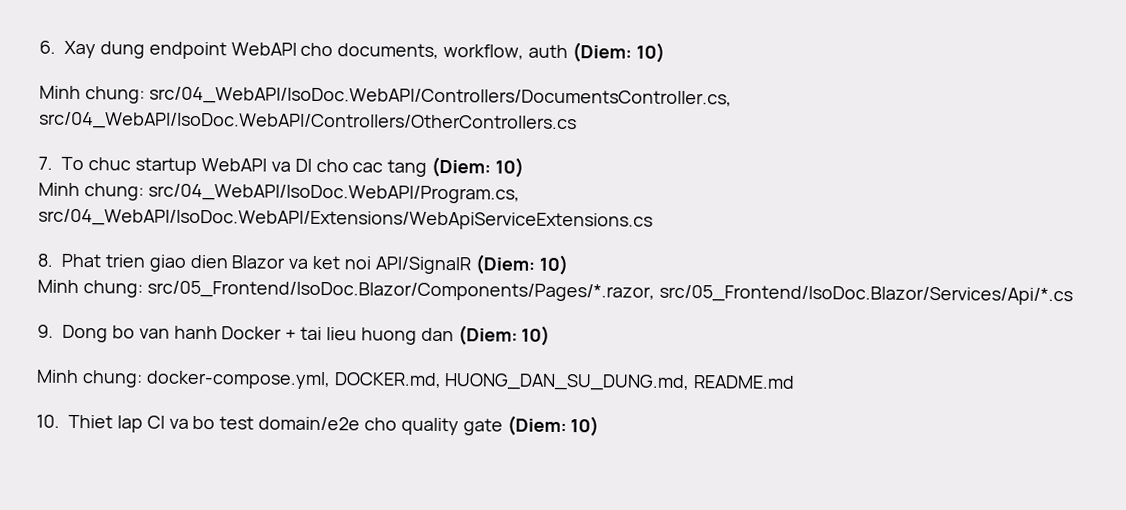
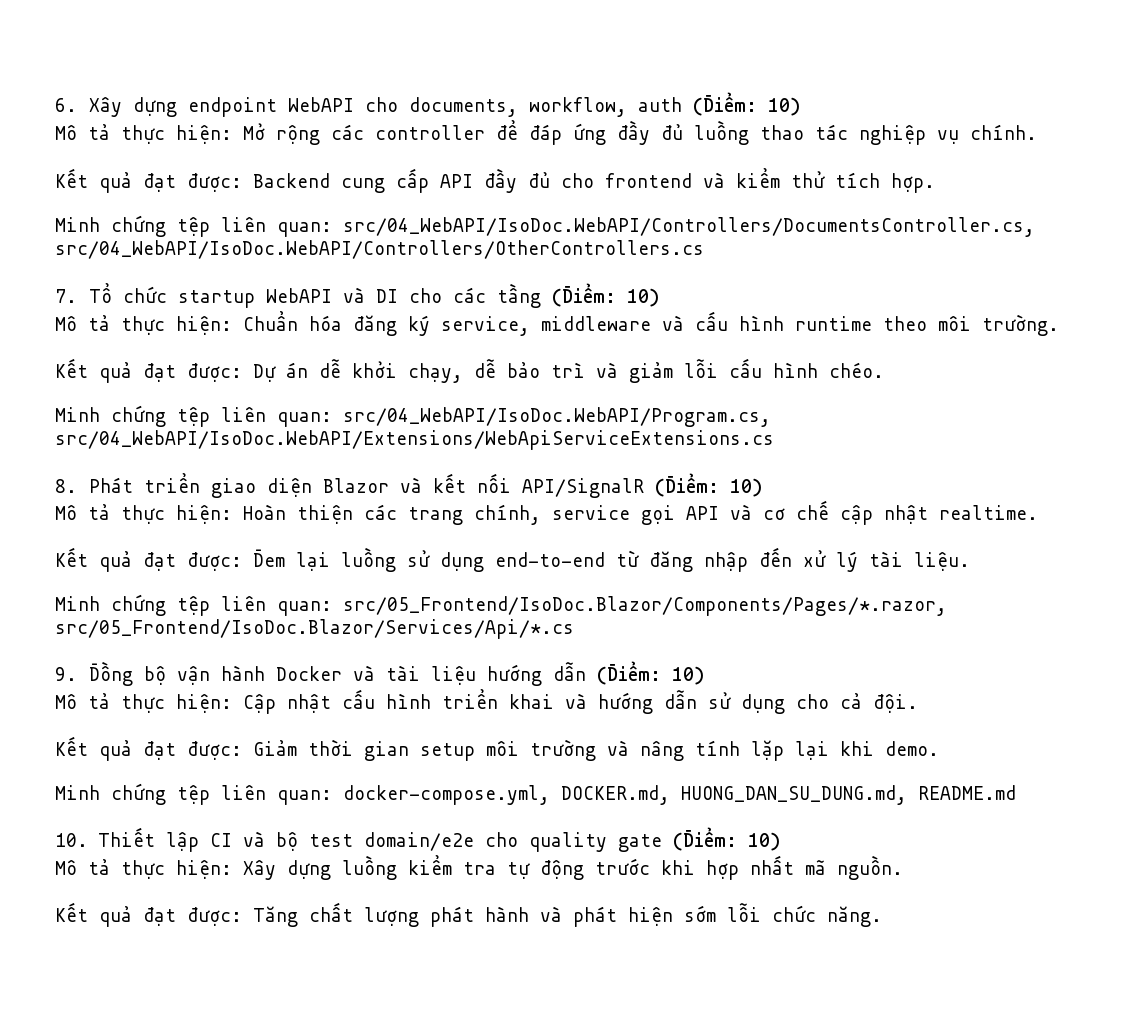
- 6. Xay dung endpoint WebAPI cho documents, workflow, auth (Diem: 10)
- Minh chung: src/04_WebAPI/IsoDoc.WebAPI/Controllers/DocumentsController.cs, src/04_WebAPI/IsoDoc.WebAPI/Controllers/OtherControllers.cs
+ 6. Xây dựng endpoint WebAPI cho documents, workflow, auth (Điểm: 10)
+ Mô tả thực hiện: Mở rộng các controller để đáp ứng đầy đủ luồng thao tác nghiệp vụ chính.
+ Kết quả đạt được: Backend cung cấp API đầy đủ cho frontend và kiểm thử tích hợp.
+ Minh chứng tệp liên quan: src/04_WebAPI/IsoDoc.WebAPI/Controllers/DocumentsController.cs, src/04_WebAPI/IsoDoc.WebAPI/Controllers/OtherControllers.cs
- 7. To chuc startup WebAPI va DI cho cac tang (Diem: 10)
- Minh chung: src/04_WebAPI/IsoDoc.WebAPI/Program.cs, src/04_WebAPI/IsoDoc.WebAPI/Extensions/WebApiServiceExtensions.cs
- 8. Phat trien giao dien Blazor va ket noi API/SignalR (Diem: 10)
- Minh chung: src/05_Frontend/IsoDoc.Blazor/Components/Pages/*.razor, src/05_Frontend/IsoDoc.Blazor/Services/Api/*.cs
- 9. Dong bo van hanh Docker + tai lieu huong dan (Diem: 10)
- Minh chung: docker-compose.yml, DOCKER.md, HUONG_DAN_SU_DUNG.md, README.md
+ 7. Tổ chức startup WebAPI và DI cho các tầng (Điểm: 10)
+ Mô tả thực hiện: Chuẩn hóa đăng ký service, middleware và cấu hình runtime theo môi trường.
+ Kết quả đạt được: Dự án dễ khởi chạy, dễ bảo trì và giảm lỗi cấu hình chéo.
+ Minh chứng tệp liên quan: src/04_WebAPI/IsoDoc.WebAPI/Program.cs, src/04_WebAPI/IsoDoc.WebAPI/Extensions/WebApiServiceExtensions.cs
+ 8. Phát triển giao diện Blazor và kết nối API/SignalR (Điểm: 10)
+ Mô tả thực hiện: Hoàn thiện các trang chính, service gọi API và cơ chế cập nhật realtime.
+ Kết quả đạt được: Đem lại luồng sử dụng end-to-end từ đăng nhập đến xử lý tài liệu.
+ Minh chứng tệp liên quan: src/05_Frontend/IsoDoc.Blazor/Components/Pages/*.razor, src/05_Frontend/IsoDoc.Blazor/Services/Api/*.cs
+ 9. Đồng bộ vận hành Docker và tài liệu hướng dẫn (Điểm: 10)
+ Mô tả thực hiện: Cập nhật cấu hình triển khai và hướng dẫn sử dụng cho cả đội.
+ Kết quả đạt được: Giảm thời gian setup môi trường và nâng tính lặp lại khi demo.
+ Minh chứng tệp liên quan: docker-compose.yml, DOCKER.md, HUONG_DAN_SU_DUNG.md, README.md
- 10. Thiet lap CI va bo test domain/e2e cho quality gate (Diem: 10)
+ 10. Thiết lập CI và bộ test domain/e2e cho quality gate (Điểm: 10)
+ Mô tả thực hiện: Xây dựng luồng kiểm tra tự động trước khi hợp nhất mã nguồn.
+ Kết quả đạt được: Tăng chất lượng phát hành và phát hiện sớm lỗi chức năng.

